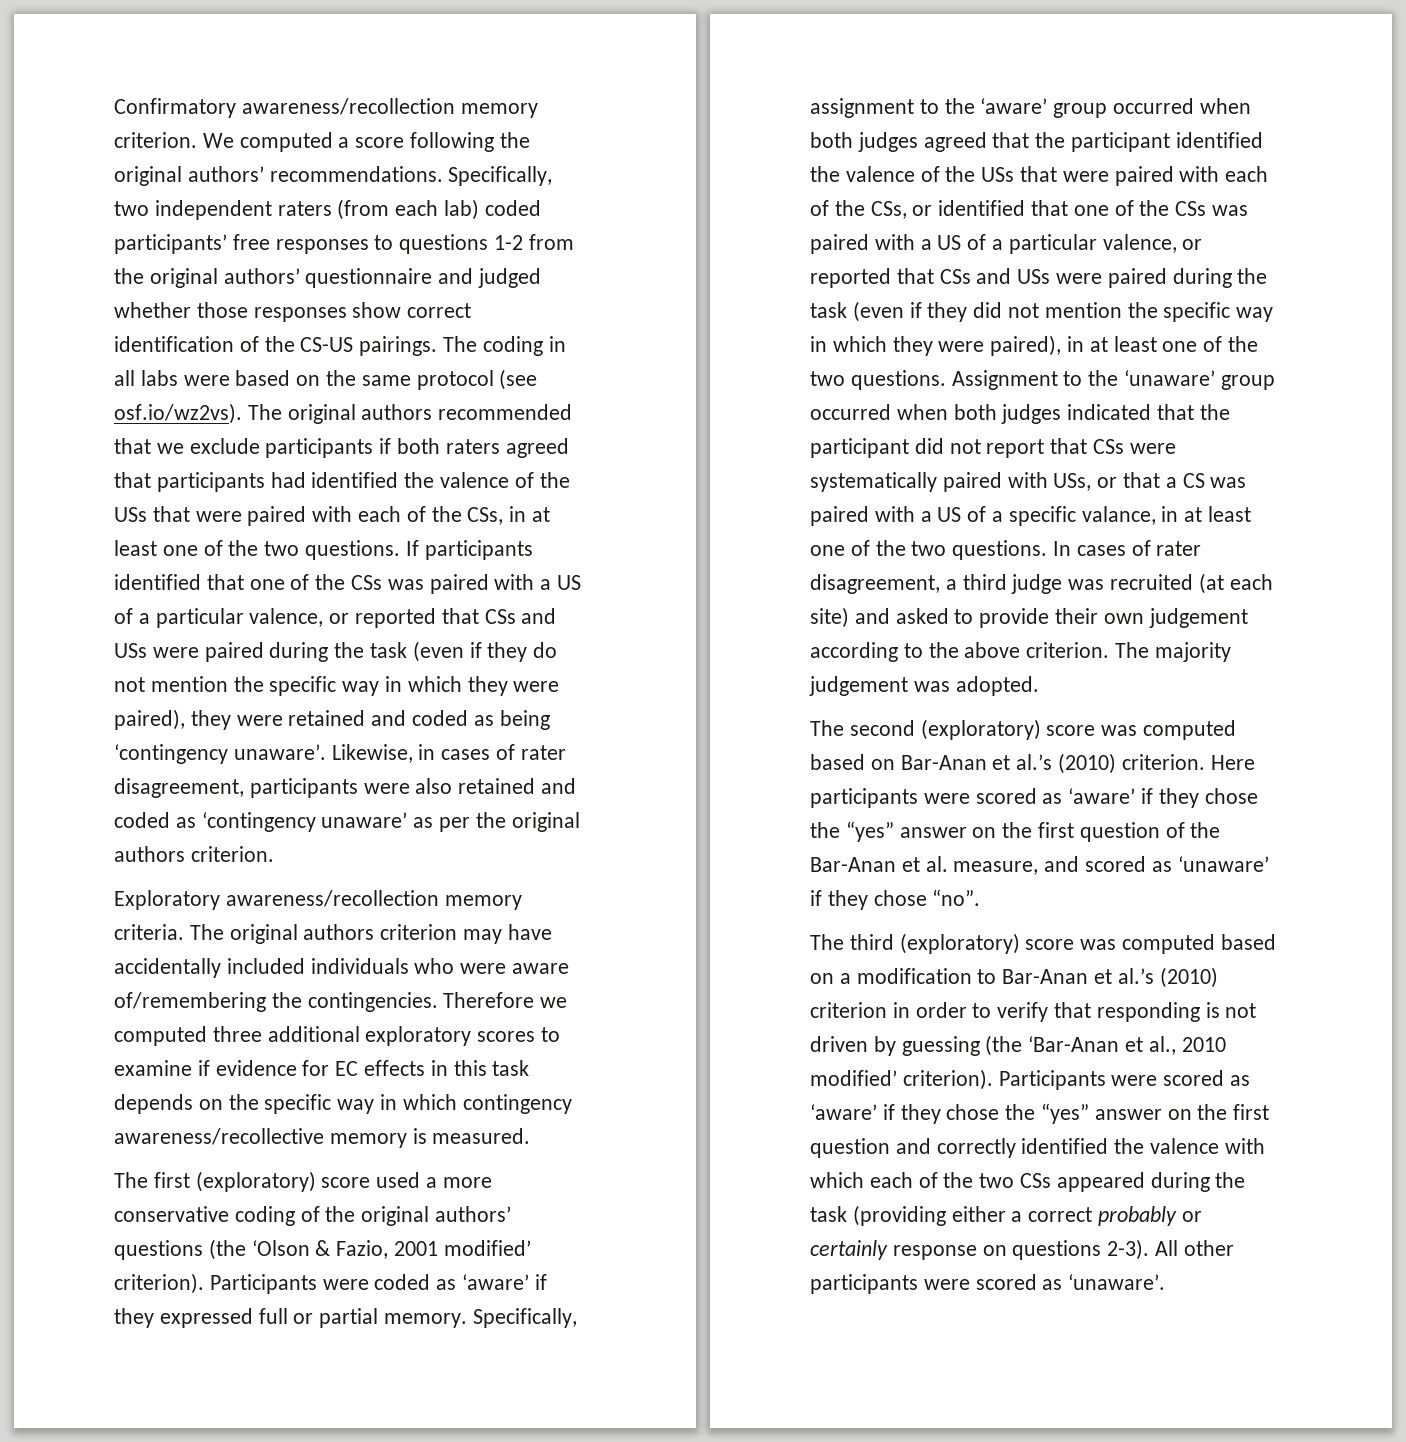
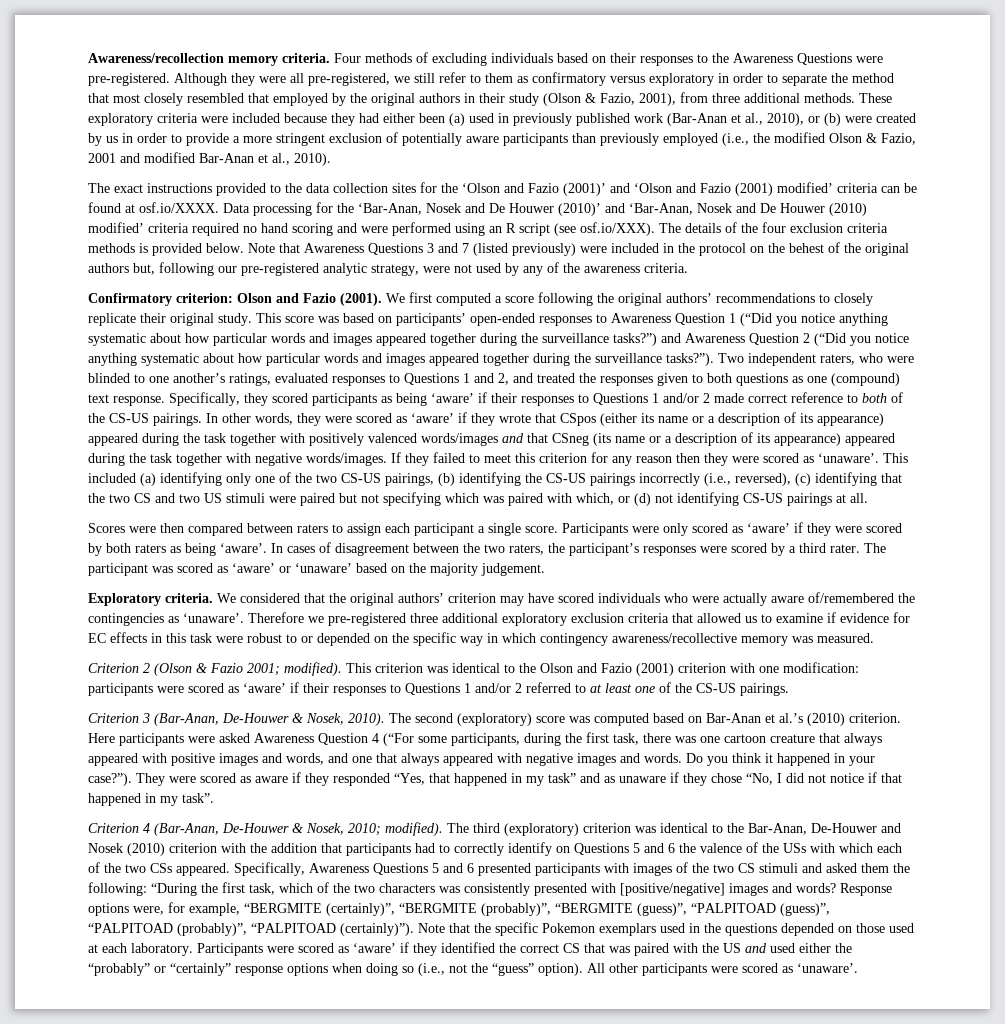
- Confirmatory awareness/recollection memory criterion. We computed a score following the original authors’ recommendations. Specifically, two independent raters (from each lab) coded participants’ free responses to questions 1-2 from the original authors’ questionnaire and judged whether those responses show correct identification of the CS-US pairings. The coding in all labs were based on the same protocol (see osf.io/wz2vs). The original authors recommended that we exclude participants if both raters agreed that participants had identified the valence of the USs that were paired with each of the CSs, in at least one of the two questions. If participants identified that one of the CSs was paired with a US of a particular valence, or reported that CSs and USs were paired during the task (even if they do not mention the specific way in which they were paired), they were retained and coded as being ‘contingency unaware’. Likewise, in cases of rater disagreement, participants were also retained and coded as ‘contingency unaware’ as per the original authors criterion.
- Exploratory awareness/recollection memory criteria. The original authors criterion may have accidentally included individuals who were aware of/remembering the contingencies.
+ Awareness/recollection memory criteria. Four methods of excluding individuals based on their responses to the Awareness Questions were pre-registered. Although they were all pre-registered, we still refer to them as confirmatory versus exploratory in order to separate the method that most closely resembled that employed by the original authors in their study (Olson & Fazio, 2001), from three additional methods. These exploratory criteria were included because they had either been (a) used in previously published work (Bar-Anan et al., 2010), or (b) were created by us in order to provide a more stringent exclusion of potentially aware participants than previously employed (i.e., the modified Olson & Fazio, 2001 and modified Bar-Anan et al., 2010).
+ The exact instructions provided to the data collection sites for the ‘Olson and Fazio (2001)’ and ‘Olson and Fazio (2001) modified’ criteria can be found at osf.io/XXXX. Data processing for the ‘Bar-Anan, Nosek and De Houwer (2010)’ and ‘Bar-Anan, Nosek and De Houwer (2010) modified’ criteria required no hand scoring and were performed using an R script (see osf.io/XXX). The details of the four exclusion criteria methods is provided below. Note that Awareness Questions 3 and 7 (listed previously) were included in the protocol on the behest of the original authors but, following our pre-registered analytic strategy, were not used by any of the awareness criteria.
+ Confirmatory criterion: Olson and Fazio (2001). We first computed a score following the original authors’ recommendations to closely replicate their original study. This score was based on participants’ open-ended responses to Awareness Question 1 (“Did you notice anything systematic about how particular words and images appeared together during the surveillance tasks?”) and Awareness Question 2 (“Did you notice anything systematic about how particular words and images appeared together during the surveillance tasks?”). Two independent raters, who were blinded to one another’s ratings, evaluated responses to Questions 1 and 2, and treated the responses given to both questions as one (compound) text response. Specifically, they scored participants as being ‘aware’ if their responses to Questions 1 and/or 2 made correct reference to both of the CS-US pairings. In other words, they were scored as ‘aware’ if they wrote that CSpos (either its name or a description of its appearance) appeared during the task together with positively valenced words/images and that CSneg (its name or a description of its appearance) appeared during the task together with negative words/images. If they failed to meet this criterion for any reason then they were scored as ‘unaware’. This included (a) identifying only one of the two CS-US pairings, (b) identifying the CS-US pairings incorrectly (i.e., reversed), (c) identifying that the two CS and two US stimuli were paired but not specifying which was paired with which, or (d) not identifying CS-US pairings at all.
+ Scores were then compared between raters to assign each participant a single score. Participants were only scored as ‘aware’ if they were scored by both raters as being ‘aware’. In cases of disagreement between the two raters, the participant’s responses were scored by a third rater. The participant was scored as ‘aware’ or ‘unaware’ based on the majority judgement.
+ Exploratory criteria. We considered that the original authors’ criterion may have scored individuals who were actually aware of/remembered the contingencies as ‘unaware’.
- Therefore we computed three additional exploratory scores to examine if evidence for EC effects in this task depends on the specific way in which contingency awareness/recollective memory is measured.
+ Therefore we pre-registered three additional exploratory exclusion criteria that allowed us to examine if evidence for EC effects in this task were robust to or depended on the specific way in which contingency awareness/recollective memory was measured.
- The first (exploratory) score used a more conservative coding of the original authors’ questions (the ‘Olson & Fazio, 2001 modified’ criterion). Participants were coded as ‘aware’ if they expressed full or partial memory. Specifically, assignment to the ‘aware’ group occurred when both judges agreed that the participant identified the valence of the USs that were paired with each of the CSs, or identified that one of the CSs was paired with a US of a particular valence, or reported that CSs and USs were paired during the task (even if they did not mention the specific way in which they were paired), in at least one of the two questions. Assignment to the ‘unaware’ group occurred when both judges indicated that the participant did not report that CSs were systematically paired with USs, or that a CS was paired with a US of a specific valance, in at least one of the two questions. In cases of rater disagreement, a third judge was recruited (at each site) and asked to provide their own judgement according to the above criterion. The majority judgement was adopted.
- The second (exploratory) score was computed based on Bar-Anan et al.’s (2010) criterion.
+ Criterion 2 (Olson & Fazio 2001; modified). This criterion was identical to the Olson and Fazio (2001) criterion with one modification: participants were scored as ‘aware’ if their responses to Questions 1 and/or 2 referred to at least one of the CS-US pairings.
+ Criterion 3 (Bar-Anan, De-Houwer & Nosek, 2010). The second (exploratory) score was computed based on Bar-Anan et al.’s (2010) criterion.
- Here participants were scored as ‘aware’ if they chose the “yes” answer on the first question of the Bar-Anan et al. measure, and scored as ‘unaware’ if they chose “no”.
- The third (exploratory) score was computed based on a modification to Bar-Anan et al.’s (2010) criterion in order to verify that responding is not driven by guessing (the ‘Bar-Anan et al., 2010 modified’ criterion).
+ Here participants were asked Awareness Question 4 (“For some participants, during the first task, there was one cartoon creature that always appeared with positive images and words, and one that always appeared with negative images and words. Do you think it happened in your case?”). They were scored as aware if they responded “Yes, that happened in my task” and as unaware if they chose “No, I did not notice if that happened in my task”.
+ Criterion 4 (Bar-Anan, De-Houwer & Nosek, 2010; modified). The third (exploratory) criterion was identical to the Bar-Anan, De-Houwer and Nosek (2010) criterion with the addition that participants had to correctly identify on Questions 5 and 6 the valence of the USs with which each of the two CSs appeared. Specifically, Awareness Questions 5 and 6 presented participants with images of the two CS stimuli and asked them the following: “During the first task, which of the two characters was consistently presented with [positive/negative] images and words? Response options were, for example, “BERGMITE (certainly)”, “BERGMITE (probably)”, “BERGMITE (guess)”, “PALPITOAD (guess)”, “PALPITOAD (probably)”, “PALPITOAD (certainly)”). Note that the specific Pokemon exemplars used in the questions depended on those used at each laboratory.
- Participants were scored as ‘aware’ if they chose the “yes” answer on the first question and correctly identified the valence with which each of the two CSs appeared during the task (providing either a correct probably or certainly response on questions 2-3).
+ Participants were scored as ‘aware’ if they identified the correct CS that was paired with the US and used either the “probably” or “certainly” response options when doing so (i.e., not the “guess” option).

